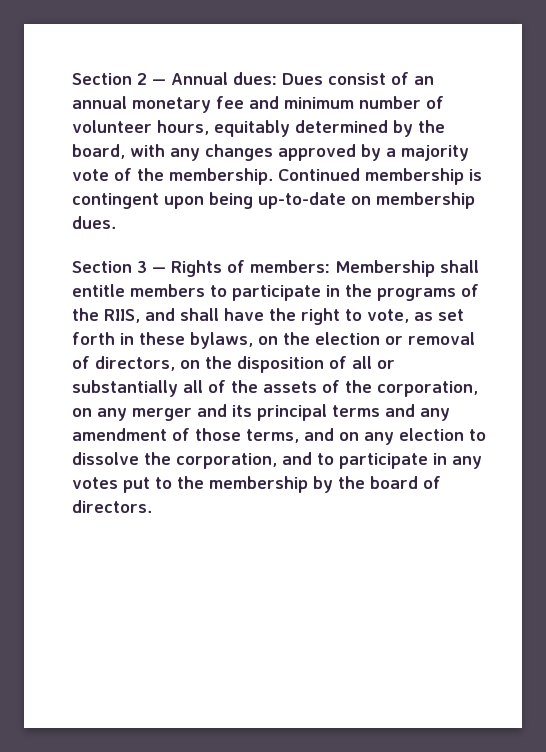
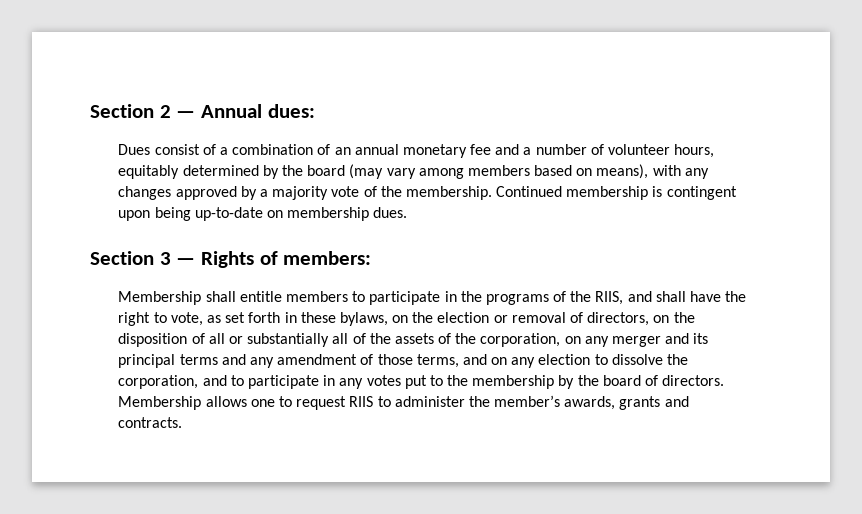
- Section 2 — Annual dues: Dues consist of an annual monetary fee and minimum number of volunteer hours, equitably determined by the board, with any changes approved by a majority vote of the membership.
+ Section 2 — Annual dues:
+ Dues consist of a combination of an annual monetary fee and a number of volunteer hours, equitably determined by the board (may vary among members based on means), with any changes approved by a majority vote of the membership.
- Section 3 — Rights of members: Membership shall entitle members to participate in the programs of the RIIS, and shall have the right to vote, as set forth in these bylaws, on the election or removal of directors, on the disposition of all or substantially all of the assets of the corporation, on any merger and its principal terms and any amendment of those terms, and on any election to dissolve the corporation, and to participate in any votes put to the membership by the board of directors.
+ Section 3 — Rights of members:
+ Membership shall entitle members to participate in the programs of the RIIS, and shall have the right to vote, as set forth in these bylaws, on the election or removal of directors, on the disposition of all or substantially all of the assets of the corporation, on any merger and its principal terms and any amendment of those terms, and on any election to dissolve the corporation, and to participate in any votes put to the membership by the board of directors.
+ Membership allows one to request RIIS to administer the member’s awards, grants and contracts.

